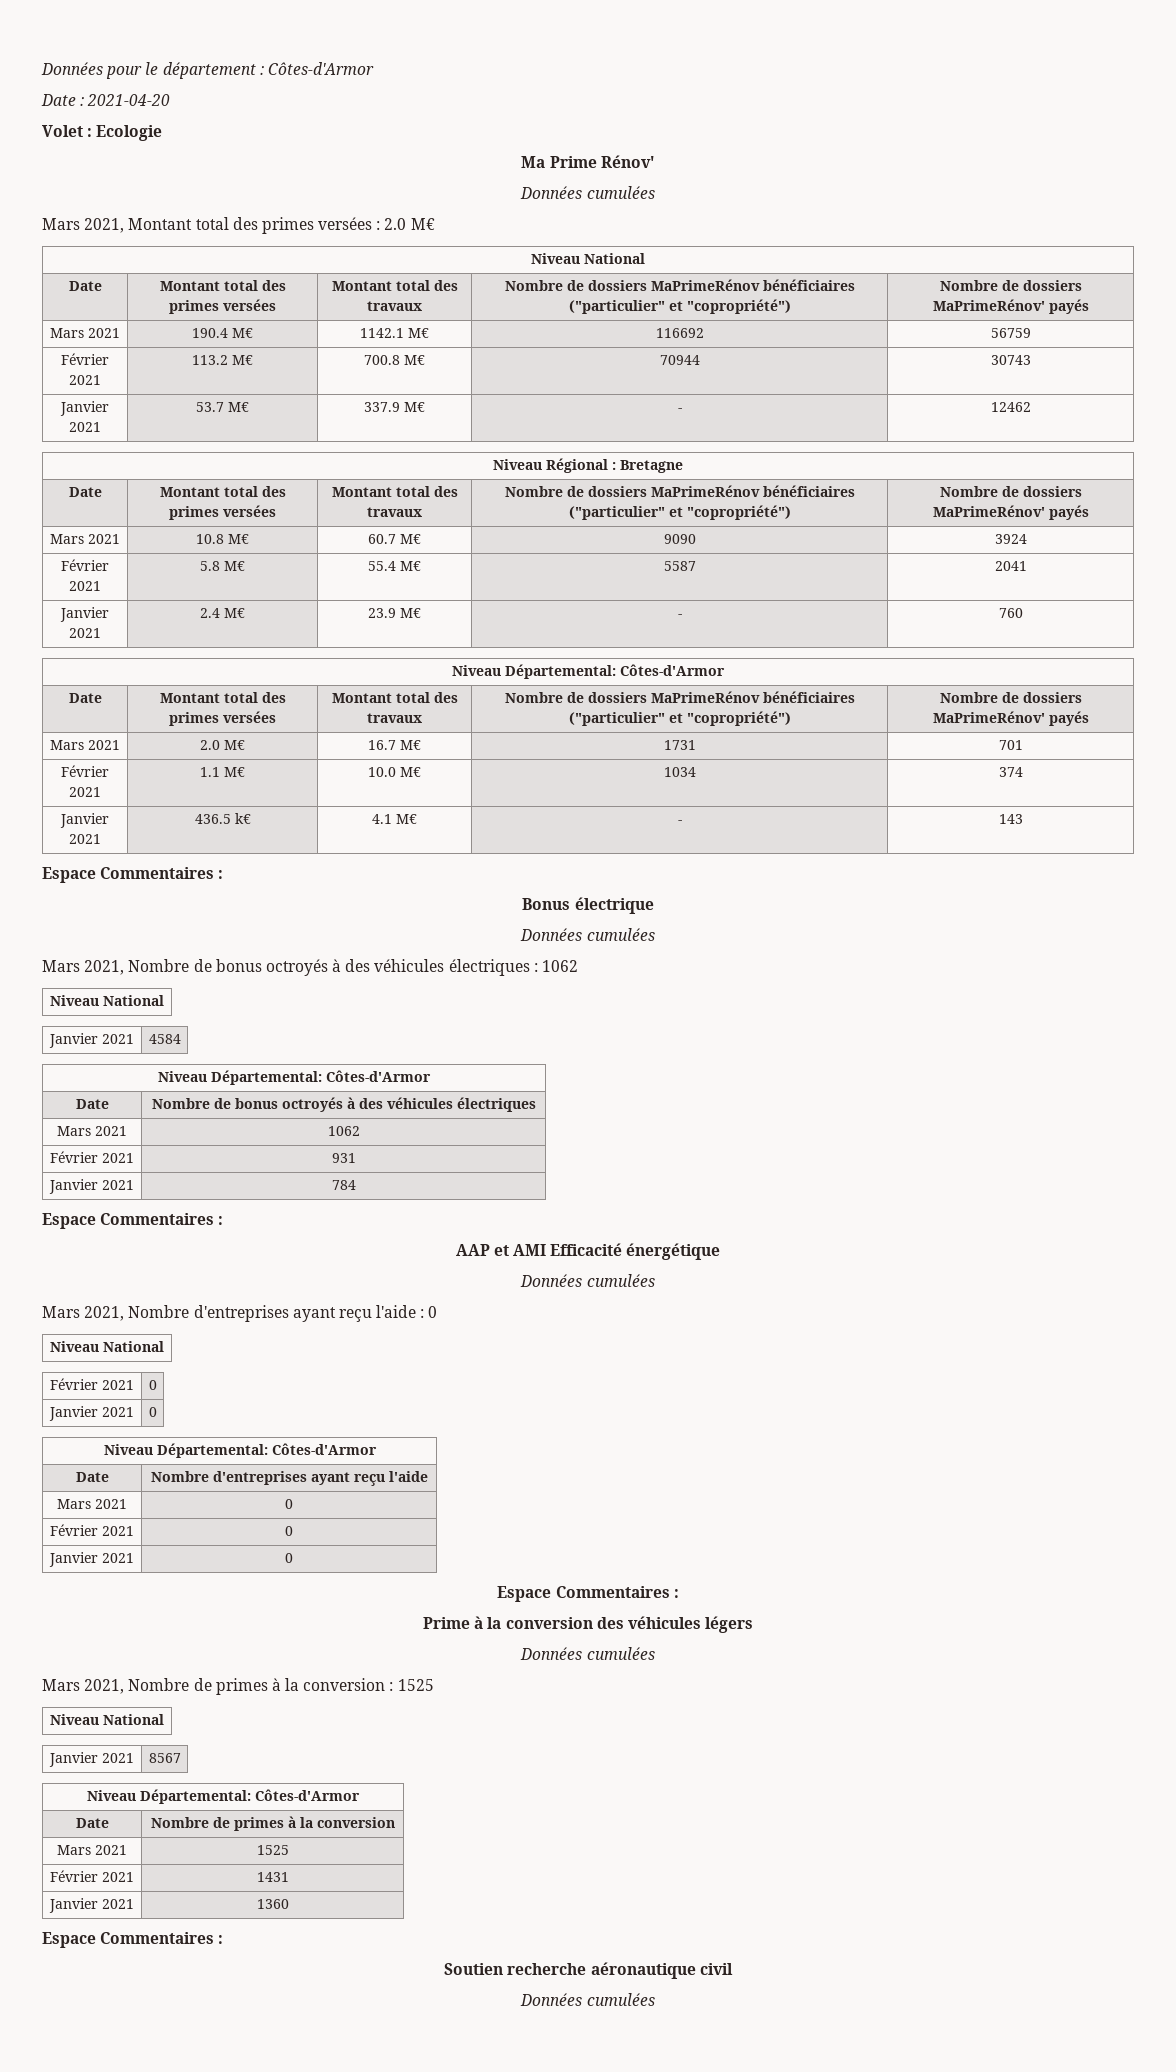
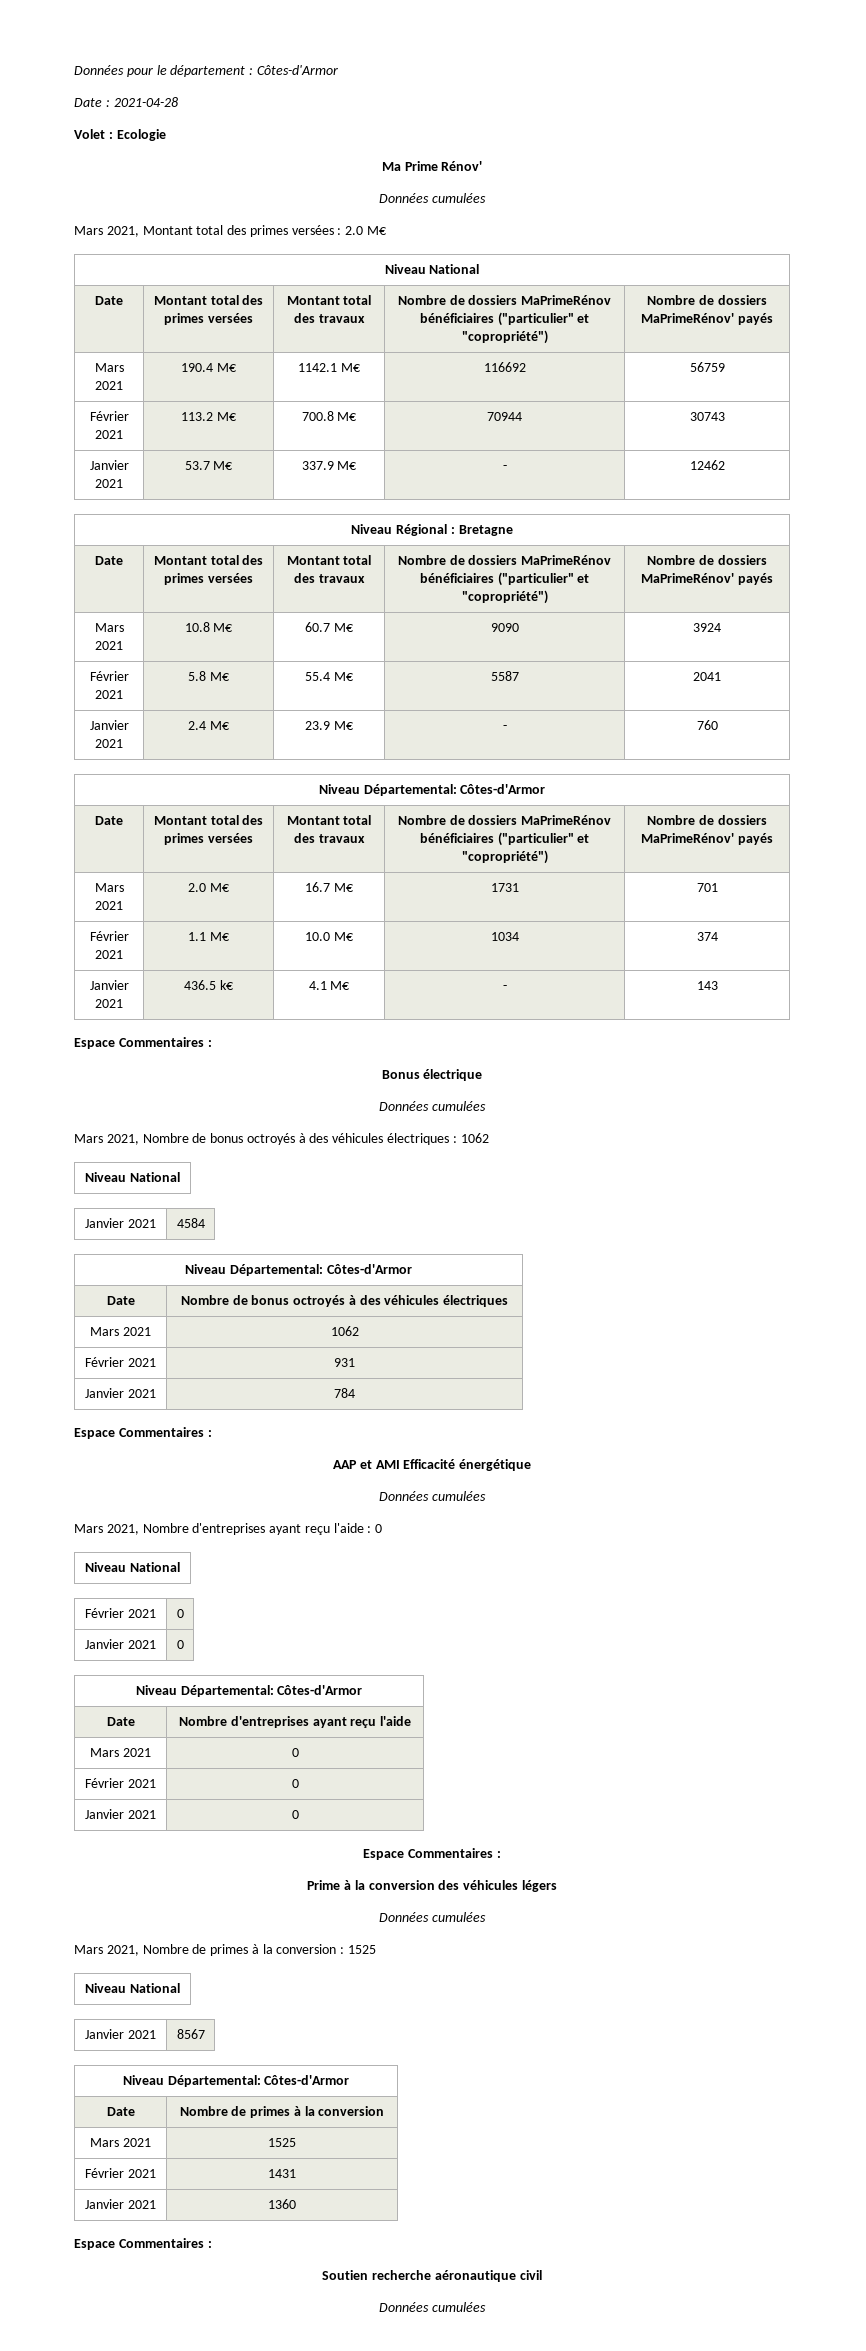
- Date : 2021-04-20
+ Date : 2021-04-28

